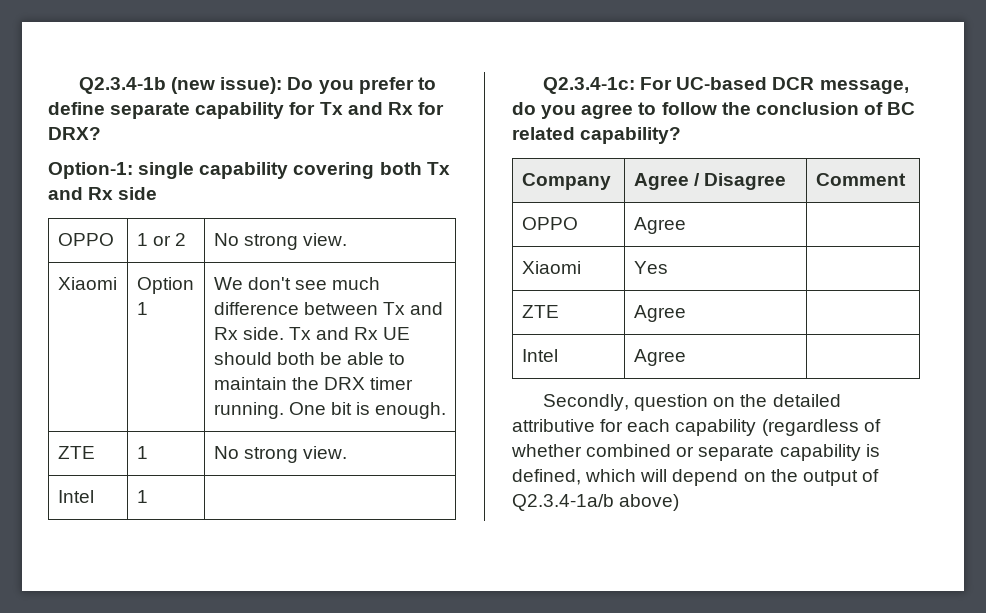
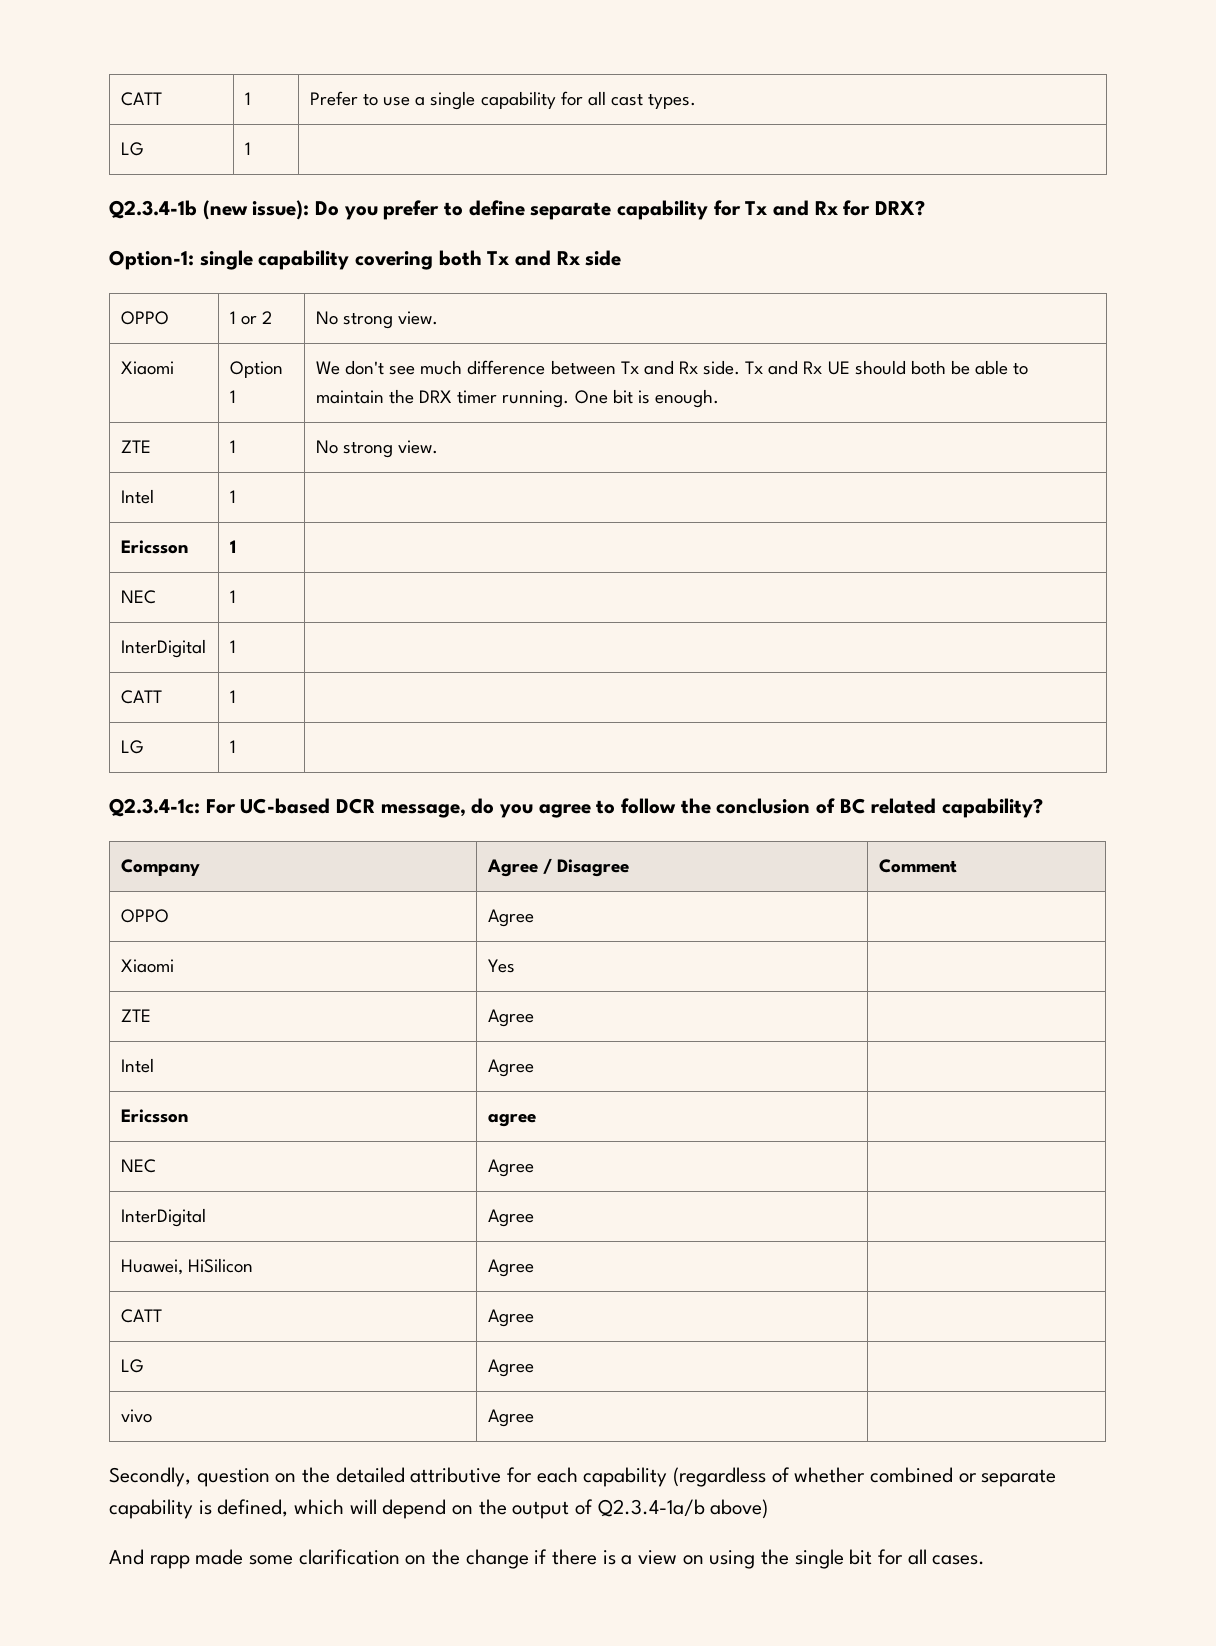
+ CATT | 1 | Prefer to use a single capability for all cast types.
+ LG | 1 |
+ Ericsson | 1 |
+ NEC | 1 |
+ InterDigital | 1 |
+ CATT | 1 |
+ LG | 1 |
+ Ericsson | agree |
+ NEC | Agree |
+ InterDigital | Agree |
+ Huawei, HiSilicon | Agree |
+ CATT | Agree |
+ LG | Agree |
+ vivo | Agree |
+ And rapp made some clarification on the change if there is a view on using the single bit for all cases.

